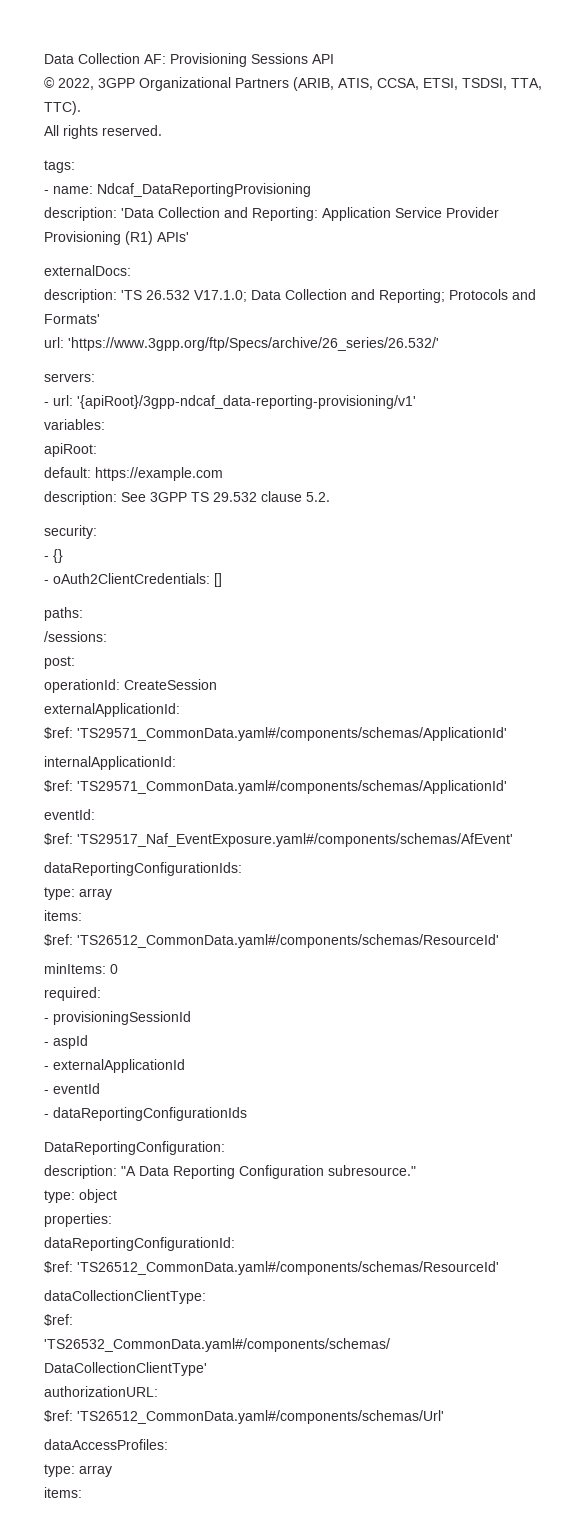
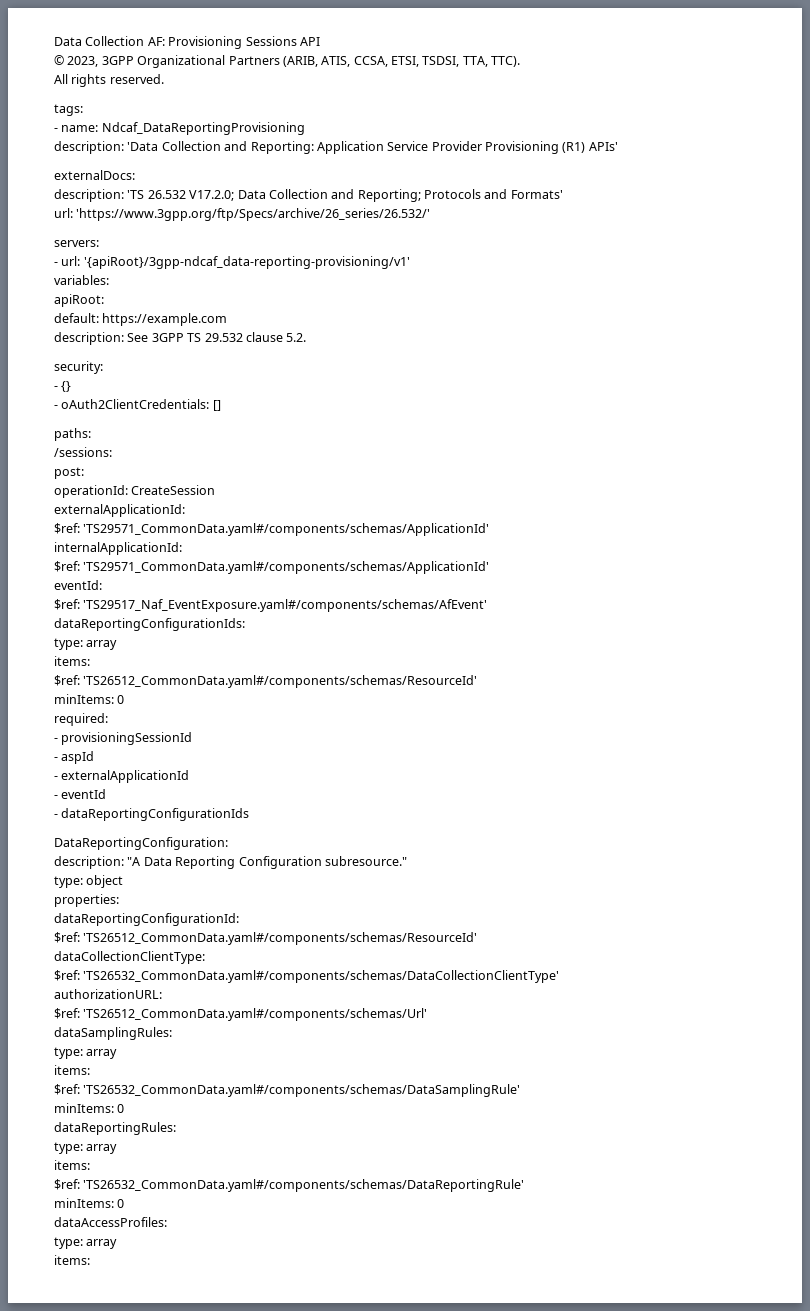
- © 2022, 3GPP Organizational Partners (ARIB, ATIS, CCSA, ETSI, TSDSI, TTA, TTC).
+ © 2023, 3GPP Organizational Partners (ARIB, ATIS, CCSA, ETSI, TSDSI, TTA, TTC).
- description: 'TS 26.532 V17.1.0; Data Collection and Reporting; Protocols and Formats'
+ description: 'TS 26.532 V17.2.0; Data Collection and Reporting; Protocols and Formats'
+ dataSamplingRules:
+ type: array
+ items:
+ $ref: 'TS26532_CommonData.yaml#/components/schemas/DataSamplingRule'
+ minItems: 0
+ dataReportingRules:
+ type: array
+ items:
+ $ref: 'TS26532_CommonData.yaml#/components/schemas/DataReportingRule'
+ minItems: 0

